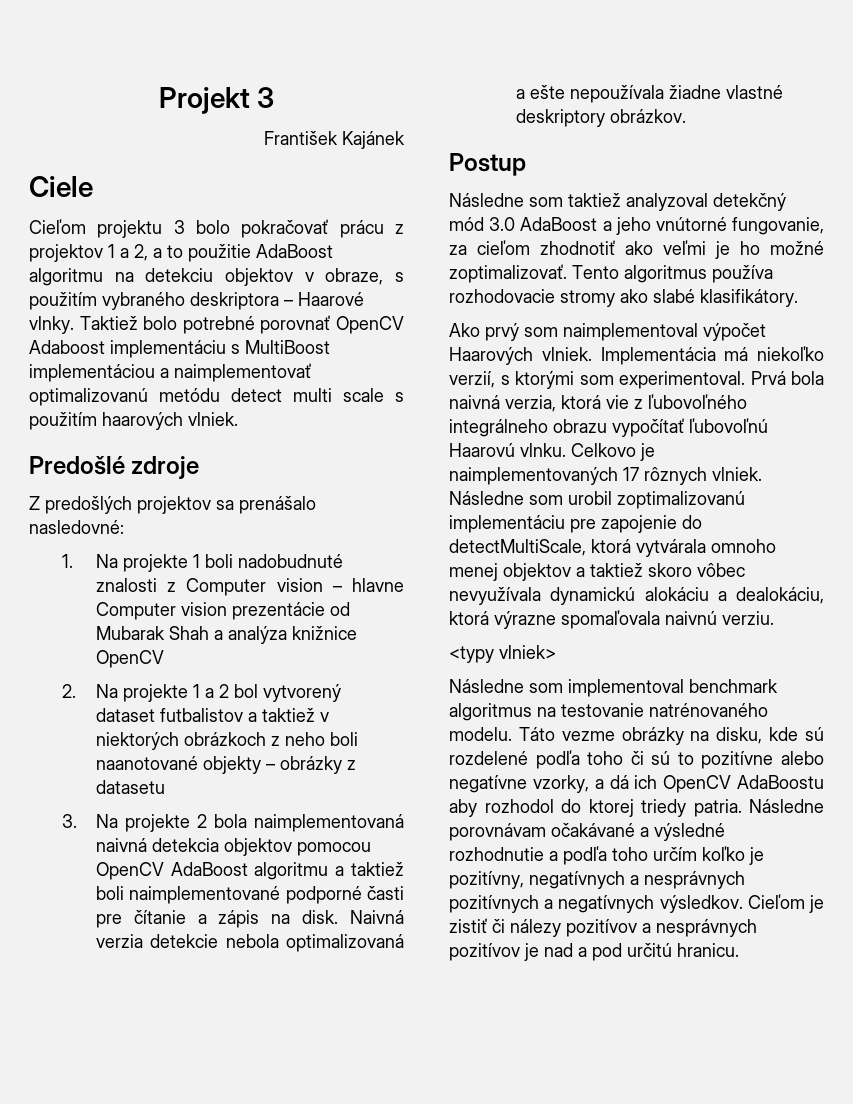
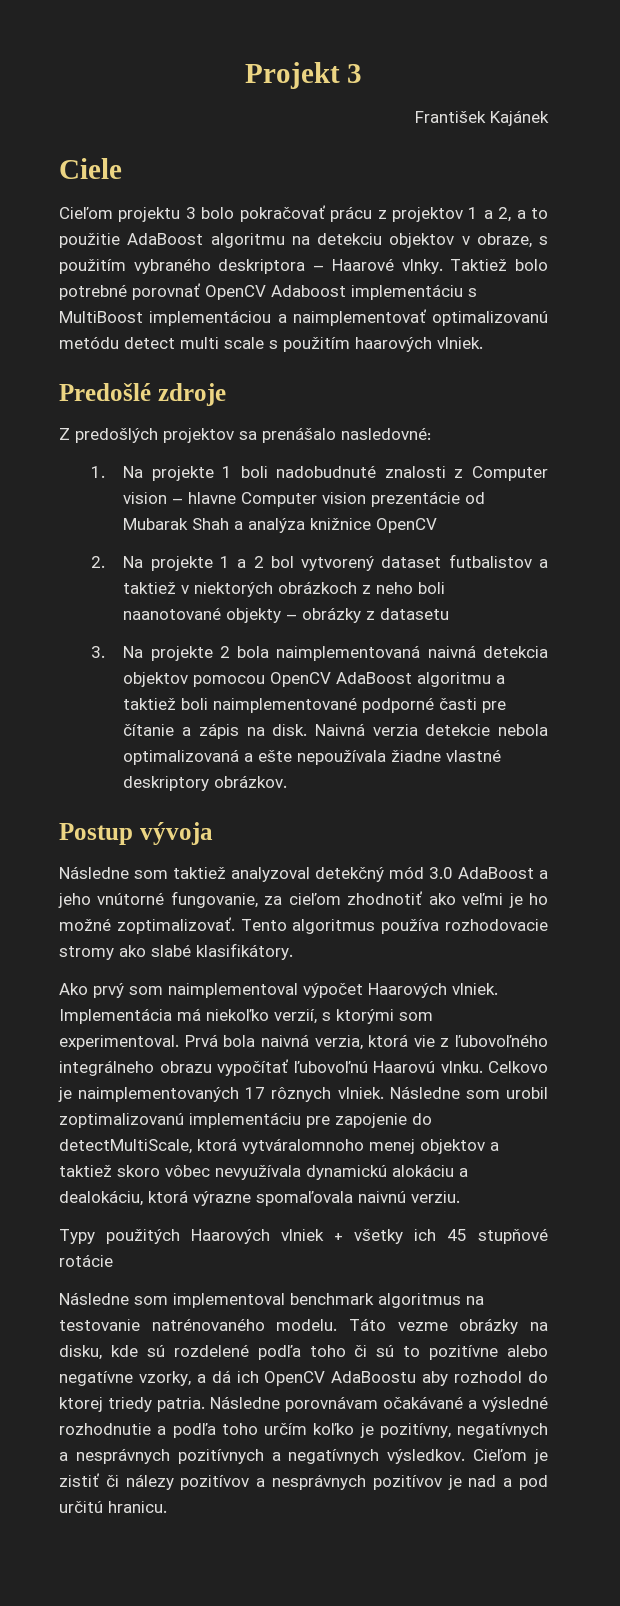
- Postup
+ Postup vývoja
- Následne som urobil zoptimalizovanú implementáciu pre zapojenie do detectMultiScale, ktorá vytvárala omnoho menej objektov a taktiež skoro vôbec nevyužívala dynamickú alokáciu a dealokáciu, ktorá výrazne spomaľovala naivnú verziu.
+ Následne som urobil zoptimalizovanú implementáciu pre zapojenie do detectMultiScale, ktorá vytváralomnoho menej objektov a taktiež skoro vôbec nevyužívala dynamickú alokáciu a dealokáciu, ktorá výrazne spomaľovala naivnú verziu.
- <typy vlniek>
+ Typy použitých Haarových vlniek + všetky ich 45 stupňové rotácie

